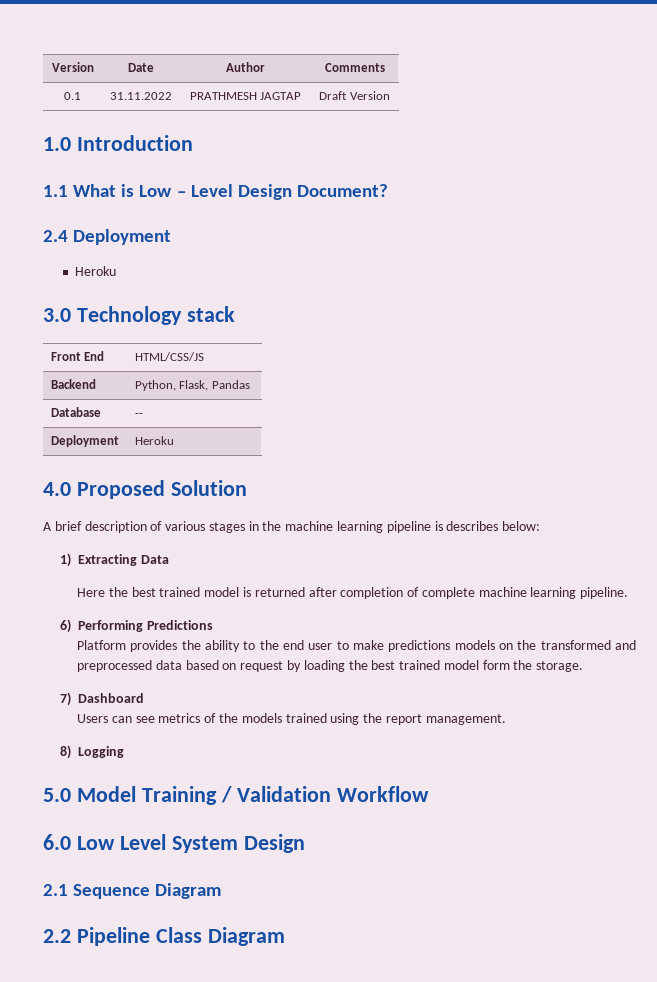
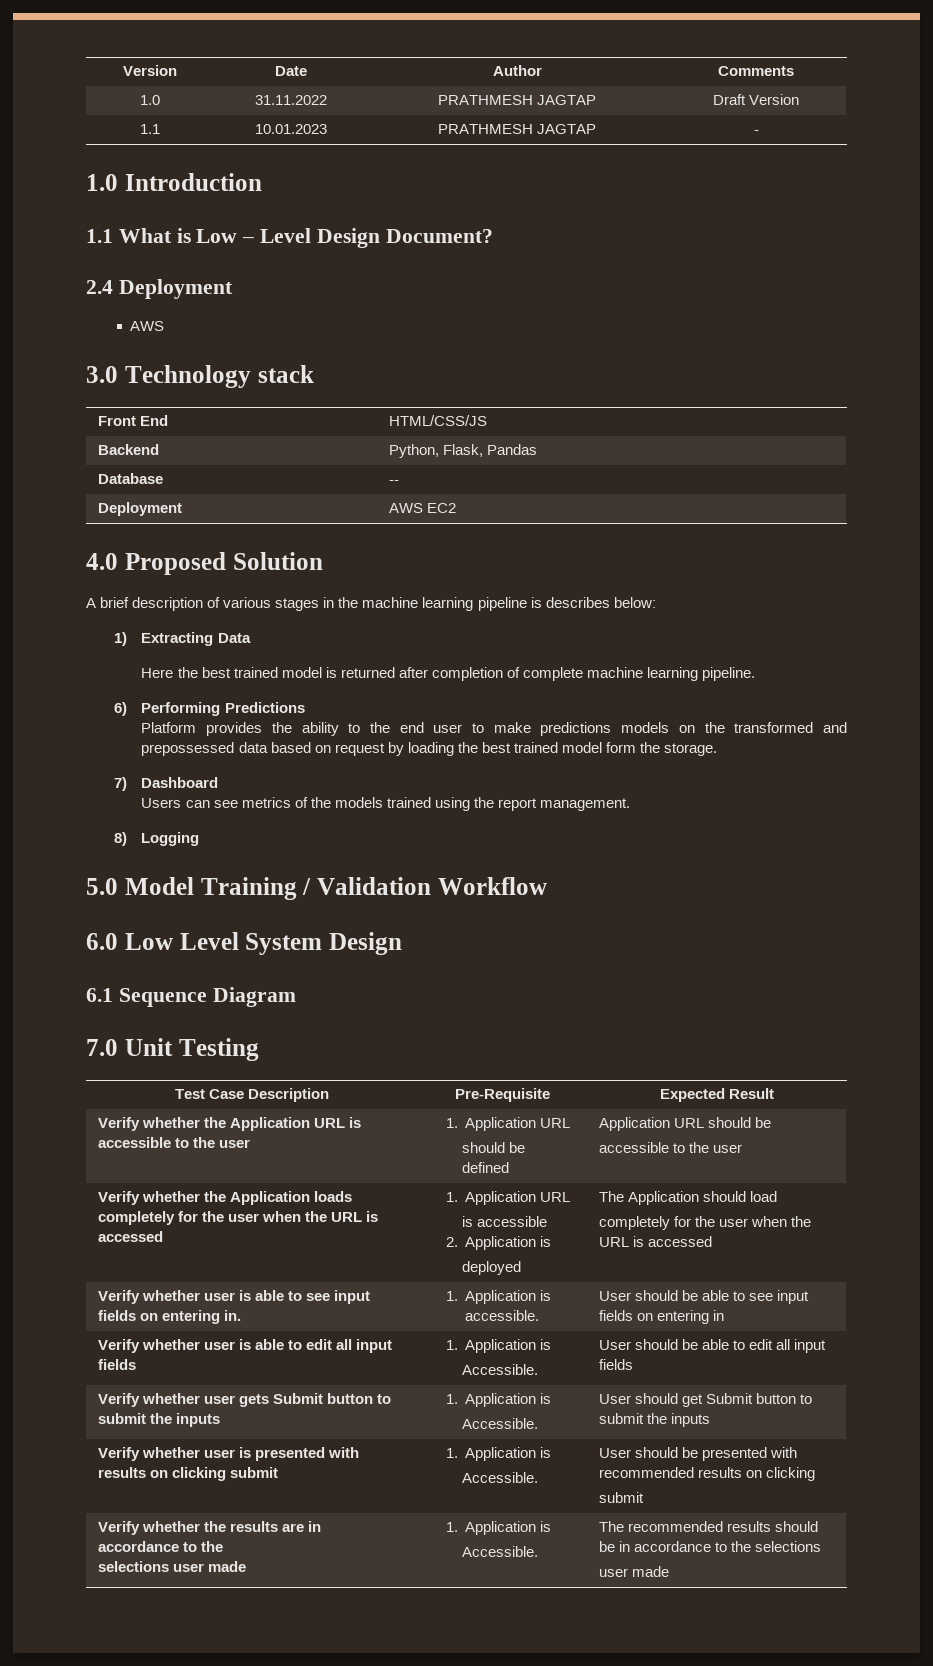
- 0.1 | 31.11.2022 | PRATHMESH JAGTAP | Draft Version
+ 1.0 | 31.11.2022 | PRATHMESH JAGTAP | Draft Version
+ 1.1 | 10.01.2023 | PRATHMESH JAGTAP | -
  2.4 Deployment
- Heroku
+ AWS
- Deployment | Heroku
+ Deployment | AWS EC2
- Platform provides the ability to the end user to make predictions models on the transformed and preprocessed data based on request by loading the best trained model form the storage.
+ Platform provides the ability to the end user to make predictions models on the transformed and prepossessed data based on request by loading the best trained model form the storage.
- 2.1 Sequence Diagram
+ 6.1 Sequence Diagram
- 2.2 Pipeline Class Diagram
+ 7.0 Unit Testing
+ Test Case Description | Pre-Requisite | Expected Result
+ Verify whether the Application URL is accessible to the user | 1. Application URL
+ should be defined | Application URL should be
+ accessible to the user
+ Verify whether the Application loads completely for the user when the URL is accessed | 1. Application URL
+ is accessible
+ 2. Application is
+ deployed | The Application should load
+ completely for the user when the URL is accessed
+ Verify whether user is able to see input fields on entering in. | 1. Application is accessible. | User should be able to see input fields on entering in
+ Verify whether user is able to edit all input fields | 1. Application is
+ Accessible. | User should be able to edit all input fields
+ Verify whether user gets Submit button to submit the inputs | 1. Application is
+ Accessible. | User should get Submit button to submit the inputs
+ Verify whether user is presented with results on clicking submit | 1. Application is
+ Accessible. | User should be presented with recommended results on clicking
+ submit
+ Verify whether the results are in accordance to the
+ selections user made | 1. Application is
+ Accessible. | The recommended results should be in accordance to the selections
+ user made

